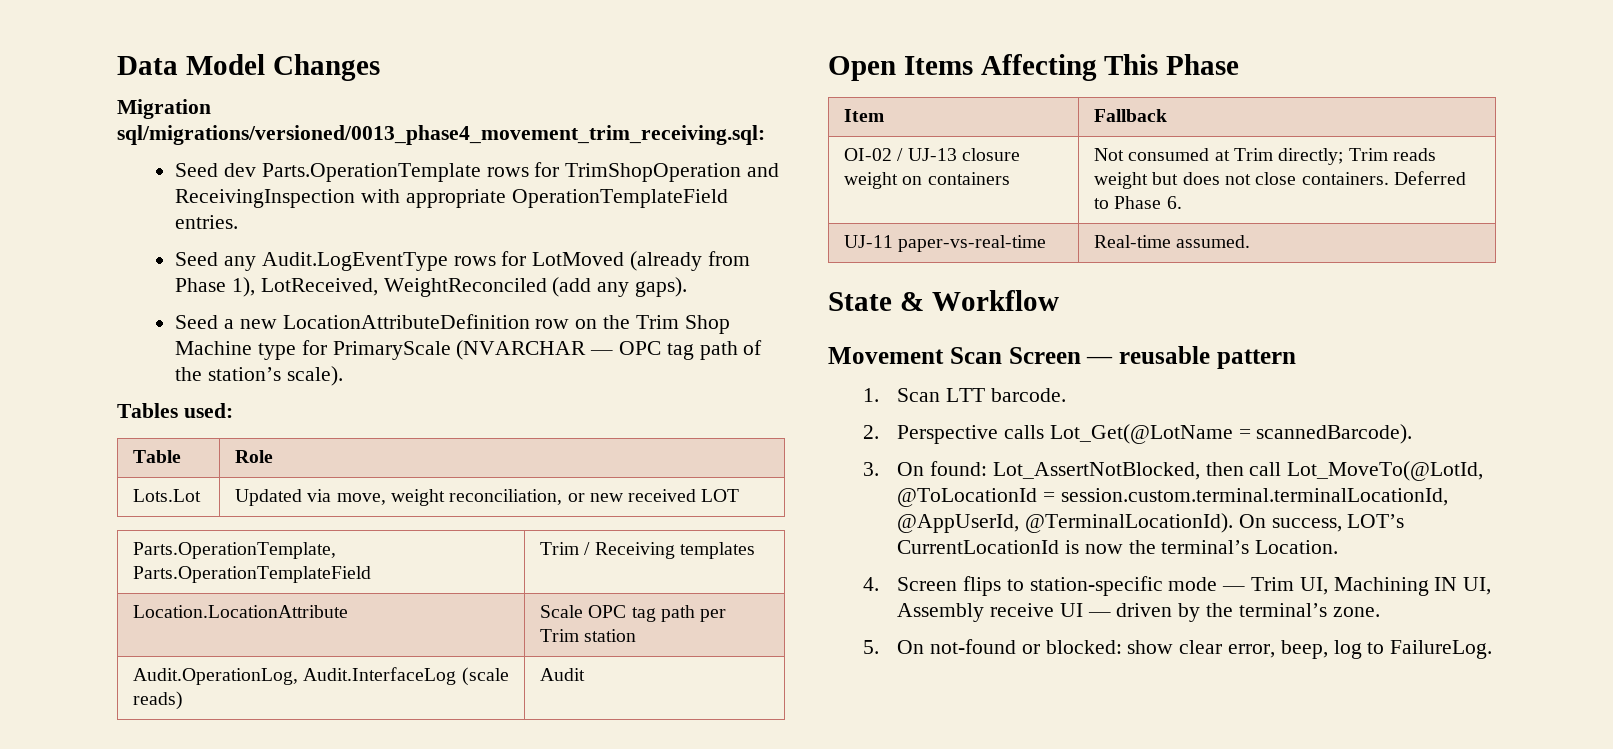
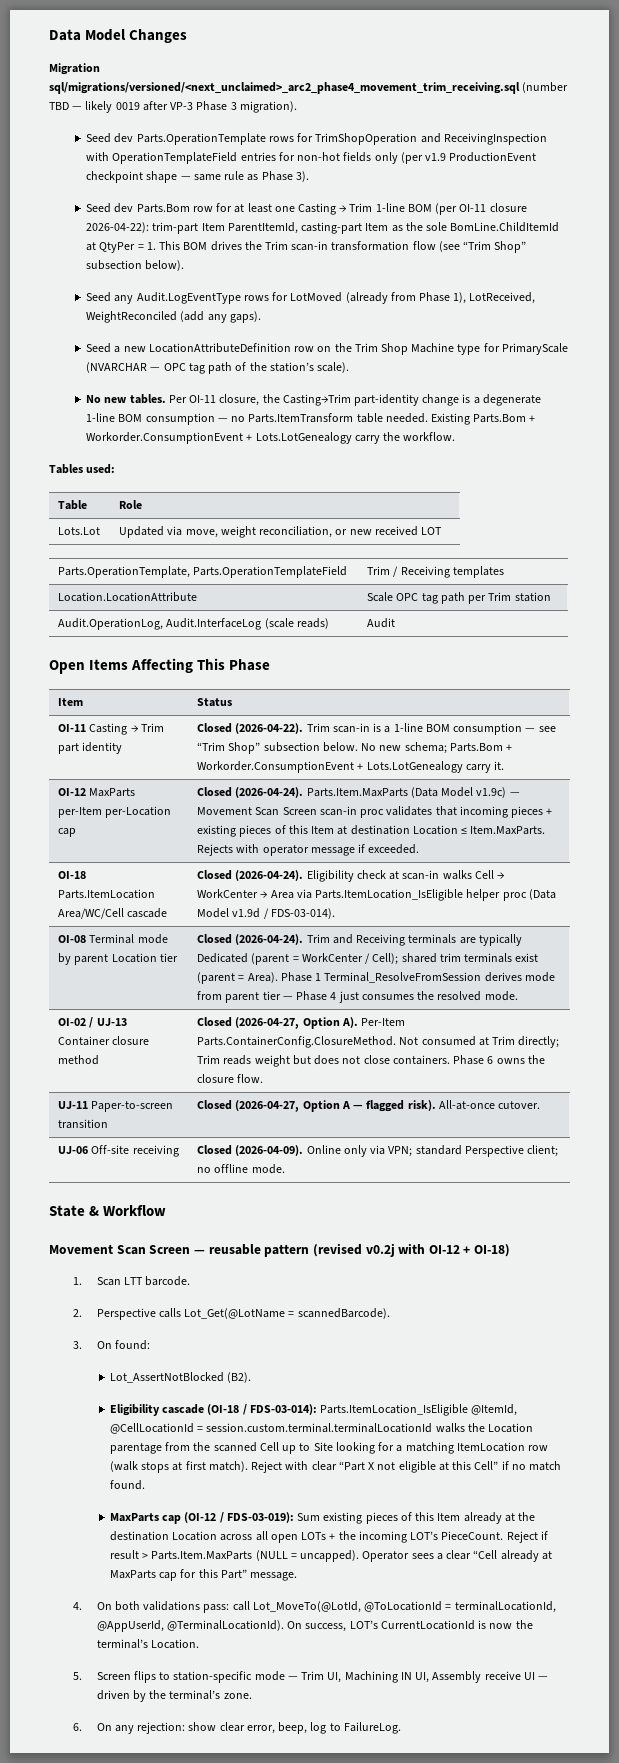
- Migration sql/migrations/versioned/0013_phase4_movement_trim_receiving.sql:
+ Migration sql/migrations/versioned/<next_unclaimed>_arc2_phase4_movement_trim_receiving.sql (number TBD — likely 0019 after VP-3 Phase 3 migration).
- Seed dev Parts.OperationTemplate rows for TrimShopOperation and ReceivingInspection with appropriate OperationTemplateField entries.
+ Seed dev Parts.OperationTemplate rows for TrimShopOperation and ReceivingInspection with OperationTemplateField entries for non-hot fields only (per v1.9 ProductionEvent checkpoint shape — same rule as Phase 3).
+ Seed dev Parts.Bom row for at least one Casting → Trim 1-line BOM (per OI-11 closure 2026-04-22): trim-part Item ParentItemId, casting-part Item as the sole BomLine.ChildItemId at QtyPer = 1. This BOM drives the Trim scan-in transformation flow (see “Trim Shop” subsection below).
+ No new tables. Per OI-11 closure, the Casting→Trim part-identity change is a degenerate 1-line BOM consumption — no Parts.ItemTransform table needed. Existing Parts.Bom + Workorder.ConsumptionEvent + Lots.LotGenealogy carry the workflow.
- Item | Fallback
- OI-02 / UJ-13 closure weight on containers | Not consumed at Trim directly; Trim reads weight but does not close containers. Deferred to Phase 6.
- UJ-11 paper-vs-real-time | Real-time assumed.
+ Item | Status
+ OI-11 Casting → Trim part identity | Closed (2026-04-22). Trim scan-in is a 1-line BOM consumption — see “Trim Shop” subsection below. No new schema; Parts.Bom + Workorder.ConsumptionEvent + Lots.LotGenealogy carry it.
+ OI-12 MaxParts per-Item per-Location cap | Closed (2026-04-24). Parts.Item.MaxParts (Data Model v1.9c) — Movement Scan Screen scan-in proc validates that incoming pieces + existing pieces of this Item at destination Location ≤ Item.MaxParts. Rejects with operator message if exceeded.
+ OI-18 Parts.ItemLocation Area/WC/Cell cascade | Closed (2026-04-24). Eligibility check at scan-in walks Cell → WorkCenter → Area via Parts.ItemLocation_IsEligible helper proc (Data Model v1.9d / FDS-03-014).
+ OI-08 Terminal mode by parent Location tier | Closed (2026-04-24). Trim and Receiving terminals are typically Dedicated (parent = WorkCenter / Cell); shared trim terminals exist (parent = Area). Phase 1 Terminal_ResolveFromSession derives mode from parent tier — Phase 4 just consumes the resolved mode.
+ OI-02 / UJ-13 Container closure method | Closed (2026-04-27, Option A). Per-Item Parts.ContainerConfig.ClosureMethod. Not consumed at Trim directly; Trim reads weight but does not close containers. Phase 6 owns the closure flow.
+ UJ-11 Paper-to-screen transition | Closed (2026-04-27, Option A — flagged risk). All-at-once cutover.
+ UJ-06 Off-site receiving | Closed (2026-04-09). Online only via VPN; standard Perspective client; no offline mode.
- Movement Scan Screen — reusable pattern
+ Movement Scan Screen — reusable pattern (revised v0.2j with OI-12 + OI-18)
- 3. On found: Lot_AssertNotBlocked, then call Lot_MoveTo(@LotId, @ToLocationId = session.custom.terminal.terminalLocationId, @AppUserId, @TerminalLocationId).
+ 3. On found:
+ Lot_AssertNotBlocked (B2).
+ Eligibility cascade (OI-18 / FDS-03-014): Parts.ItemLocation_IsEligible @ItemId, @CellLocationId = session.custom.terminal.terminalLocationId walks the Location parentage from the scanned Cell up to Site looking for a matching ItemLocation row (walk stops at first match). Reject with clear “Part X not eligible at this Cell” if no match found.
+ MaxParts cap (OI-12 / FDS-03-019): Sum existing pieces of this Item already at the destination Location across all open LOTs + the incoming LOT’s PieceCount. Reject if result > Parts.Item.MaxParts (NULL = uncapped). Operator sees a clear “Cell already at MaxParts cap for this Part” message.
+ 4. On both validations pass: call Lot_MoveTo(@LotId, @ToLocationId = terminalLocationId, @AppUserId, @TerminalLocationId).
- 4. Screen flips to station-specific mode — Trim UI, Machining IN UI, Assembly receive UI — driven by the terminal’s zone.
+ 5. Screen flips to station-specific mode — Trim UI, Machining IN UI, Assembly receive UI — driven by the terminal’s zone.
- 5. On not-found or blocked: show clear error, beep, log to FailureLog.
+ 6. On any rejection: show clear error, beep, log to FailureLog.

